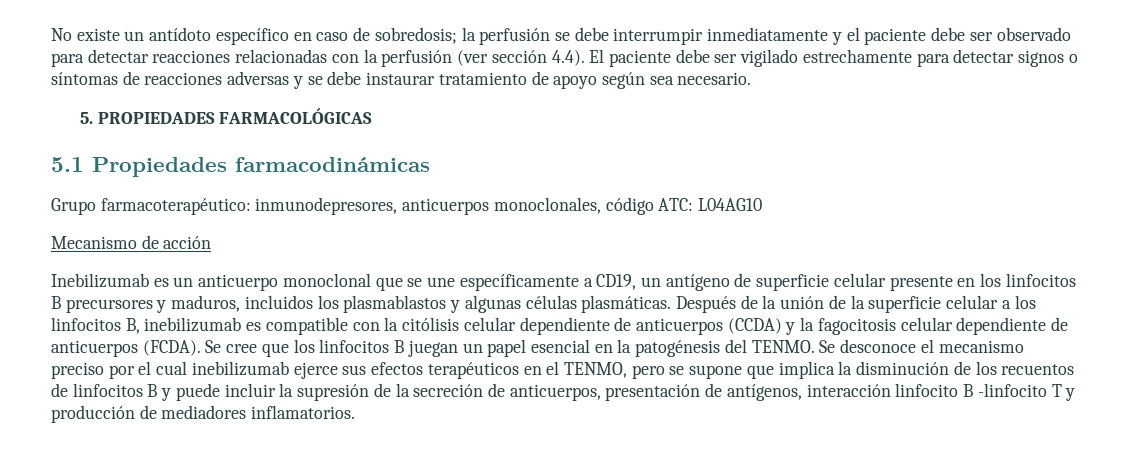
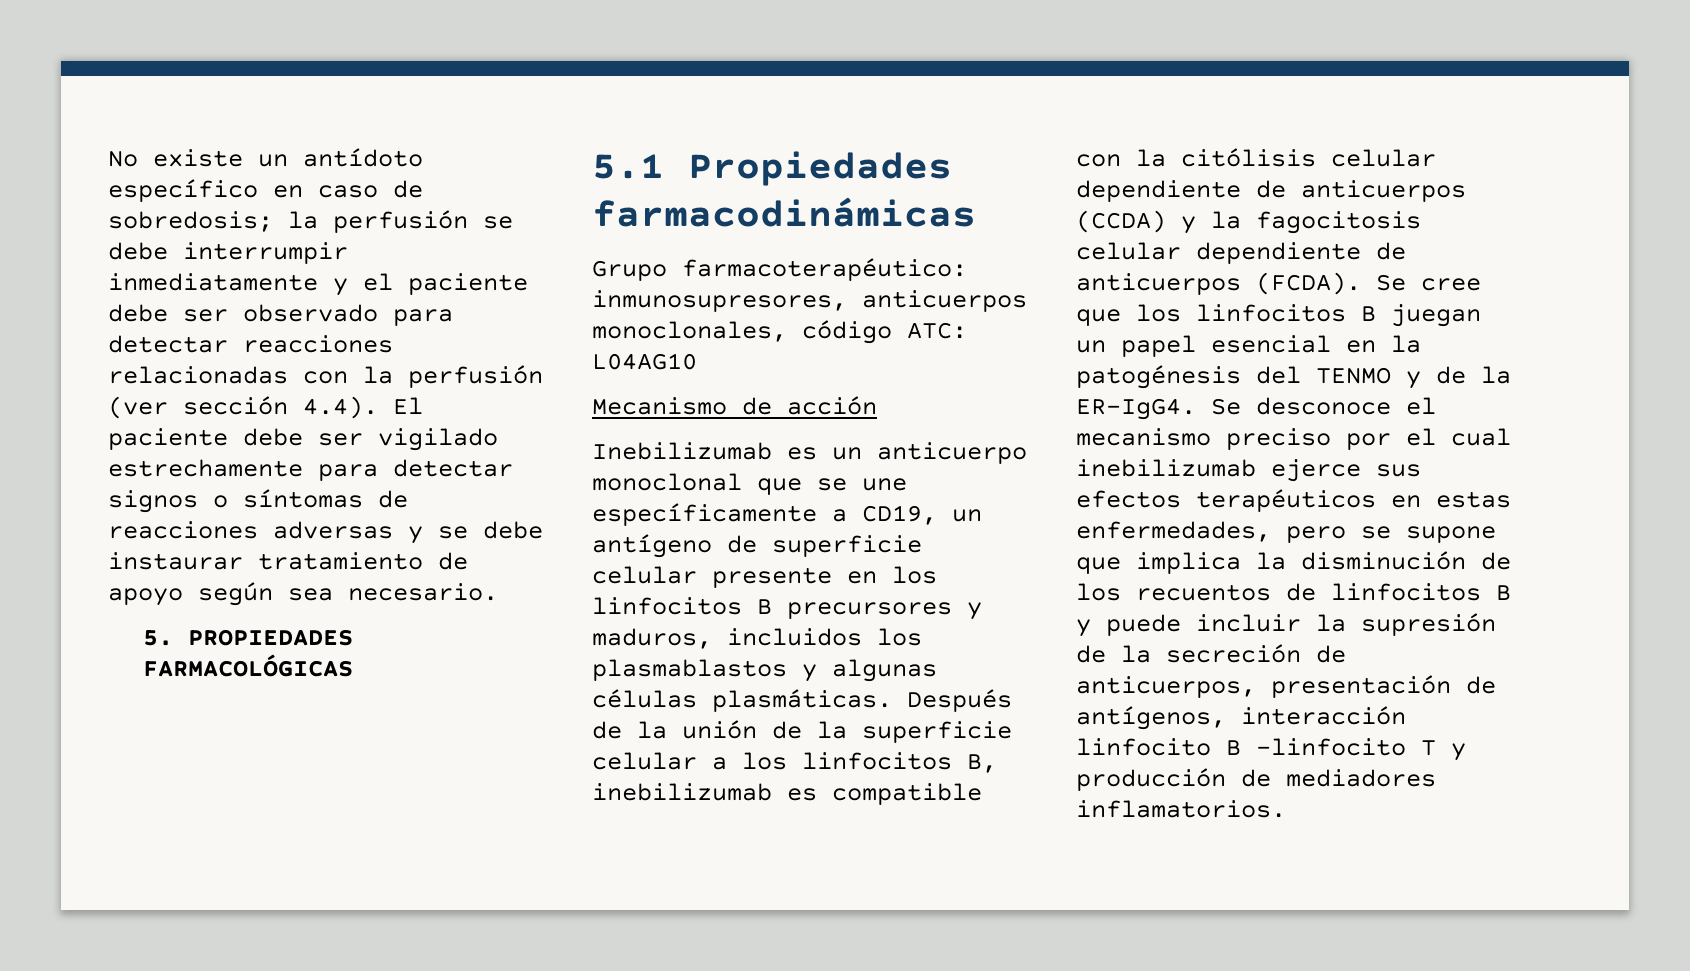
- Grupo farmacoterapéutico: inmunodepresores, anticuerpos monoclonales, código ATC: L04AG10
+ Grupo farmacoterapéutico: inmunosupresores, anticuerpos monoclonales, código ATC: L04AG10
- Se cree que los linfocitos B juegan un papel esencial en la patogénesis del TENMO.
+ Se cree que los linfocitos B juegan un papel esencial en la patogénesis del TENMO y de la ER-IgG4.
- Se desconoce el mecanismo preciso por el cual inebilizumab ejerce sus efectos terapéuticos en el TENMO, pero se supone que implica la disminución de los recuentos de linfocitos B y puede incluir la supresión de la secreción de anticuerpos, presentación de antígenos, interacción linfocito B -linfocito T y producción de mediadores inflamatorios.
+ Se desconoce el mecanismo preciso por el cual inebilizumab ejerce sus efectos terapéuticos en estas enfermedades, pero se supone que implica la disminución de los recuentos de linfocitos B y puede incluir la supresión de la secreción de anticuerpos, presentación de antígenos, interacción linfocito B -linfocito T y producción de mediadores inflamatorios.

